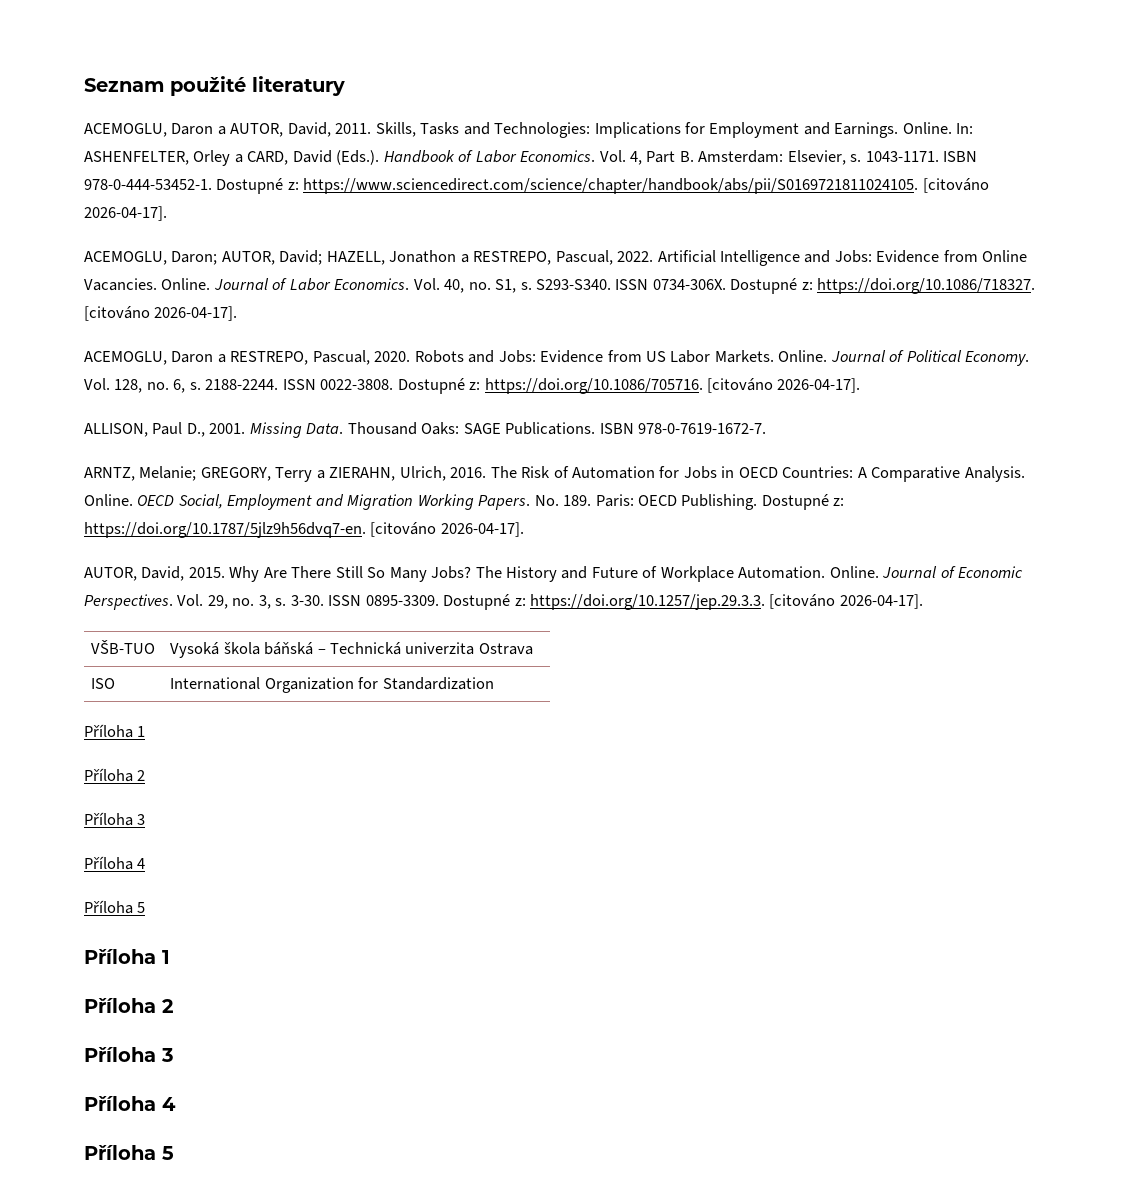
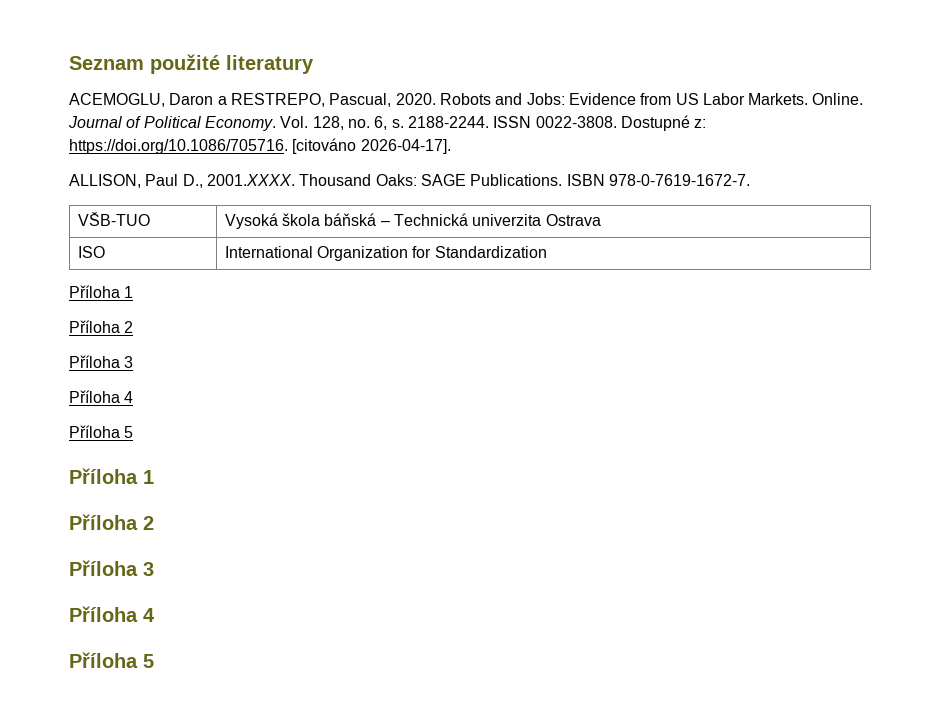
- ACEMOGLU, Daron a AUTOR, David, 2011. Skills, Tasks and Technologies: Implications for Employment and Earnings. Online. In: ASHENFELTER, Orley a CARD, David (Eds.). Handbook of Labor Economics. Vol. 4, Part B. Amsterdam: Elsevier, s. 1043-1171. ISBN 978-0-444-53452-1. Dostupné z: https://www.sciencedirect.com/science/chapter/handbook/abs/pii/S0169721811024105. [citováno 2026-04-17].
- ACEMOGLU, Daron; AUTOR, David; HAZELL, Jonathon a RESTREPO, Pascual, 2022. Artificial Intelligence and Jobs: Evidence from Online Vacancies. Online. Journal of Labor Economics. Vol. 40, no. S1, s. S293-S340. ISSN 0734-306X. Dostupné z: https://doi.org/10.1086/718327. [citováno 2026-04-17].
- ALLISON, Paul D., 2001. Missing Data. Thousand Oaks: SAGE Publications.
+ ALLISON, Paul D., 2001.XXXX. Thousand Oaks: SAGE Publications.
- ARNTZ, Melanie; GREGORY, Terry a ZIERAHN, Ulrich, 2016. The Risk of Automation for Jobs in OECD Countries: A Comparative Analysis. Online. OECD Social, Employment and Migration Working Papers. No. 189. Paris: OECD Publishing. Dostupné z: https://doi.org/10.1787/5jlz9h56dvq7-en. [citováno 2026-04-17].
- AUTOR, David, 2015. Why Are There Still So Many Jobs? The History and Future of Workplace Automation. Online. Journal of Economic Perspectives. Vol. 29, no. 3, s. 3-30. ISSN 0895-3309. Dostupné z: https://doi.org/10.1257/jep.29.3.3. [citováno 2026-04-17].

